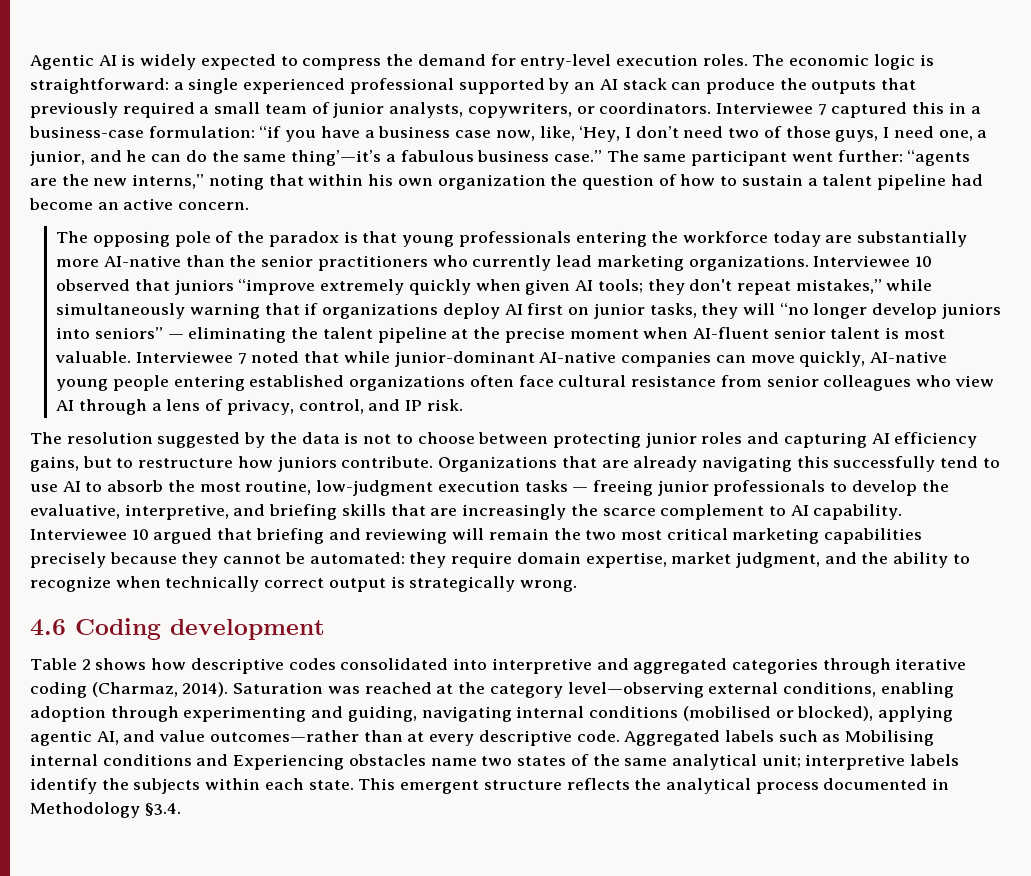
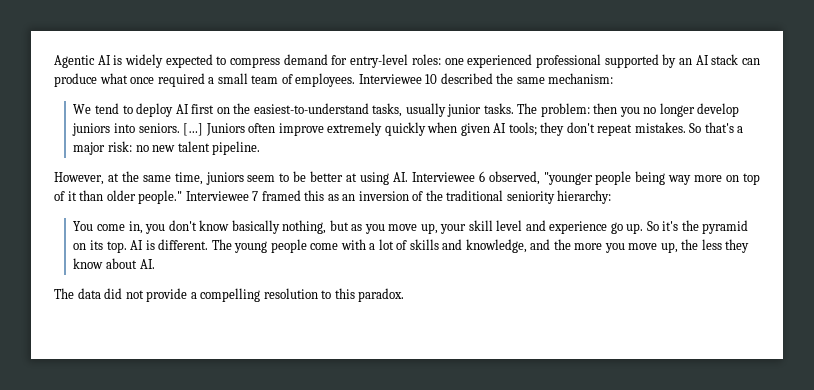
- Agentic AI is widely expected to compress the demand for entry-level execution roles. The economic logic is straightforward: a single experienced professional supported by an AI stack can produce the outputs that previously required a small team of junior analysts, copywriters, or coordinators. Interviewee 7 captured this in a business-case formulation: “if you have a business case now, like, ‘Hey, I don’t need two of those guys, I need one, a junior, and he can do the same thing’—it’s a fabulous business case.” The same participant went further: “agents are the new interns,” noting that within his own organization the question of how to sustain a talent pipeline had become an active concern.
- The opposing pole of the paradox is that young professionals entering the workforce today are substantially more AI-native than the senior practitioners who currently lead marketing organizations. Interviewee 10 observed that juniors “improve extremely quickly when given AI tools; they don't repeat mistakes,” while simultaneously warning that if organizations deploy AI first on junior tasks, they will “no longer develop juniors into seniors” — eliminating the talent pipeline at the precise moment when AI-fluent senior talent is most valuable. Interviewee 7 noted that while junior-dominant AI-native companies can move quickly, AI-native young people entering established organizations often face cultural resistance from senior colleagues who view AI through a lens of privacy, control, and IP risk.
- The resolution suggested by the data is not to choose between protecting junior roles and capturing AI efficiency gains, but to restructure how juniors contribute. Organizations that are already navigating this successfully tend to use AI to absorb the most routine, low-judgment execution tasks — freeing junior professionals to develop the evaluative, interpretive, and briefing skills that are increasingly the scarce complement to AI capability. Interviewee 10 argued that briefing and reviewing will remain the two most critical marketing capabilities precisely because they cannot be automated: they require domain expertise, market judgment, and the ability to recognize when technically correct output is strategically wrong.
- 4.6 Coding development
- Table 2 shows how descriptive codes consolidated into interpretive and aggregated categories through iterative coding (Charmaz, 2014). Saturation was reached at the category level—observing external conditions, enabling adoption through experimenting and guiding, navigating internal conditions (mobilised or blocked), applying agentic AI, and value outcomes—rather than at every descriptive code. Aggregated labels such as Mobilising internal conditions and Experiencing obstacles name two states of the same analytical unit; interpretive labels identify the subjects within each state. This emergent structure reflects the analytical process documented in Methodology §3.4.
+ Agentic AI is widely expected to compress demand for entry-level roles: one experienced professional supported by an AI stack can produce what once required a small team of employees. Interviewee 10 described the same mechanism:
+ We tend to deploy AI first on the easiest-to-understand tasks, usually junior tasks. The problem: then you no longer develop juniors into seniors. […] Juniors often improve extremely quickly when given AI tools; they don't repeat mistakes. So that's a major risk: no new talent pipeline.
+ However, at the same time, juniors seem to be better at using AI. Interviewee 6 observed, "younger people being way more on top of it than older people." Interviewee 7 framed this as an inversion of the traditional seniority hierarchy:
+ You come in, you don't know basically nothing, but as you move up, your skill level and experience go up. So it's the pyramid on its top. AI is different. The young people come with a lot of skills and knowledge, and the more you move up, the less they know about AI.
+ The data did not provide a compelling resolution to this paradox.

